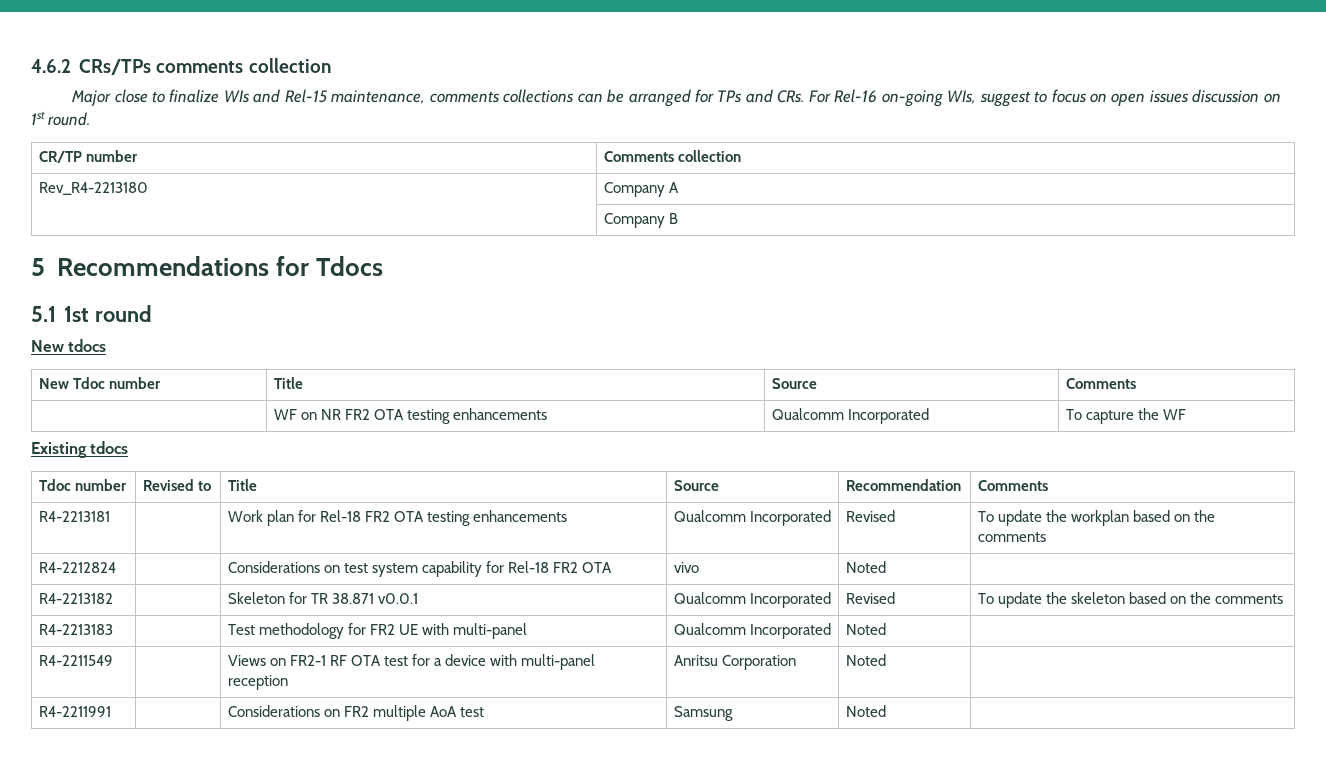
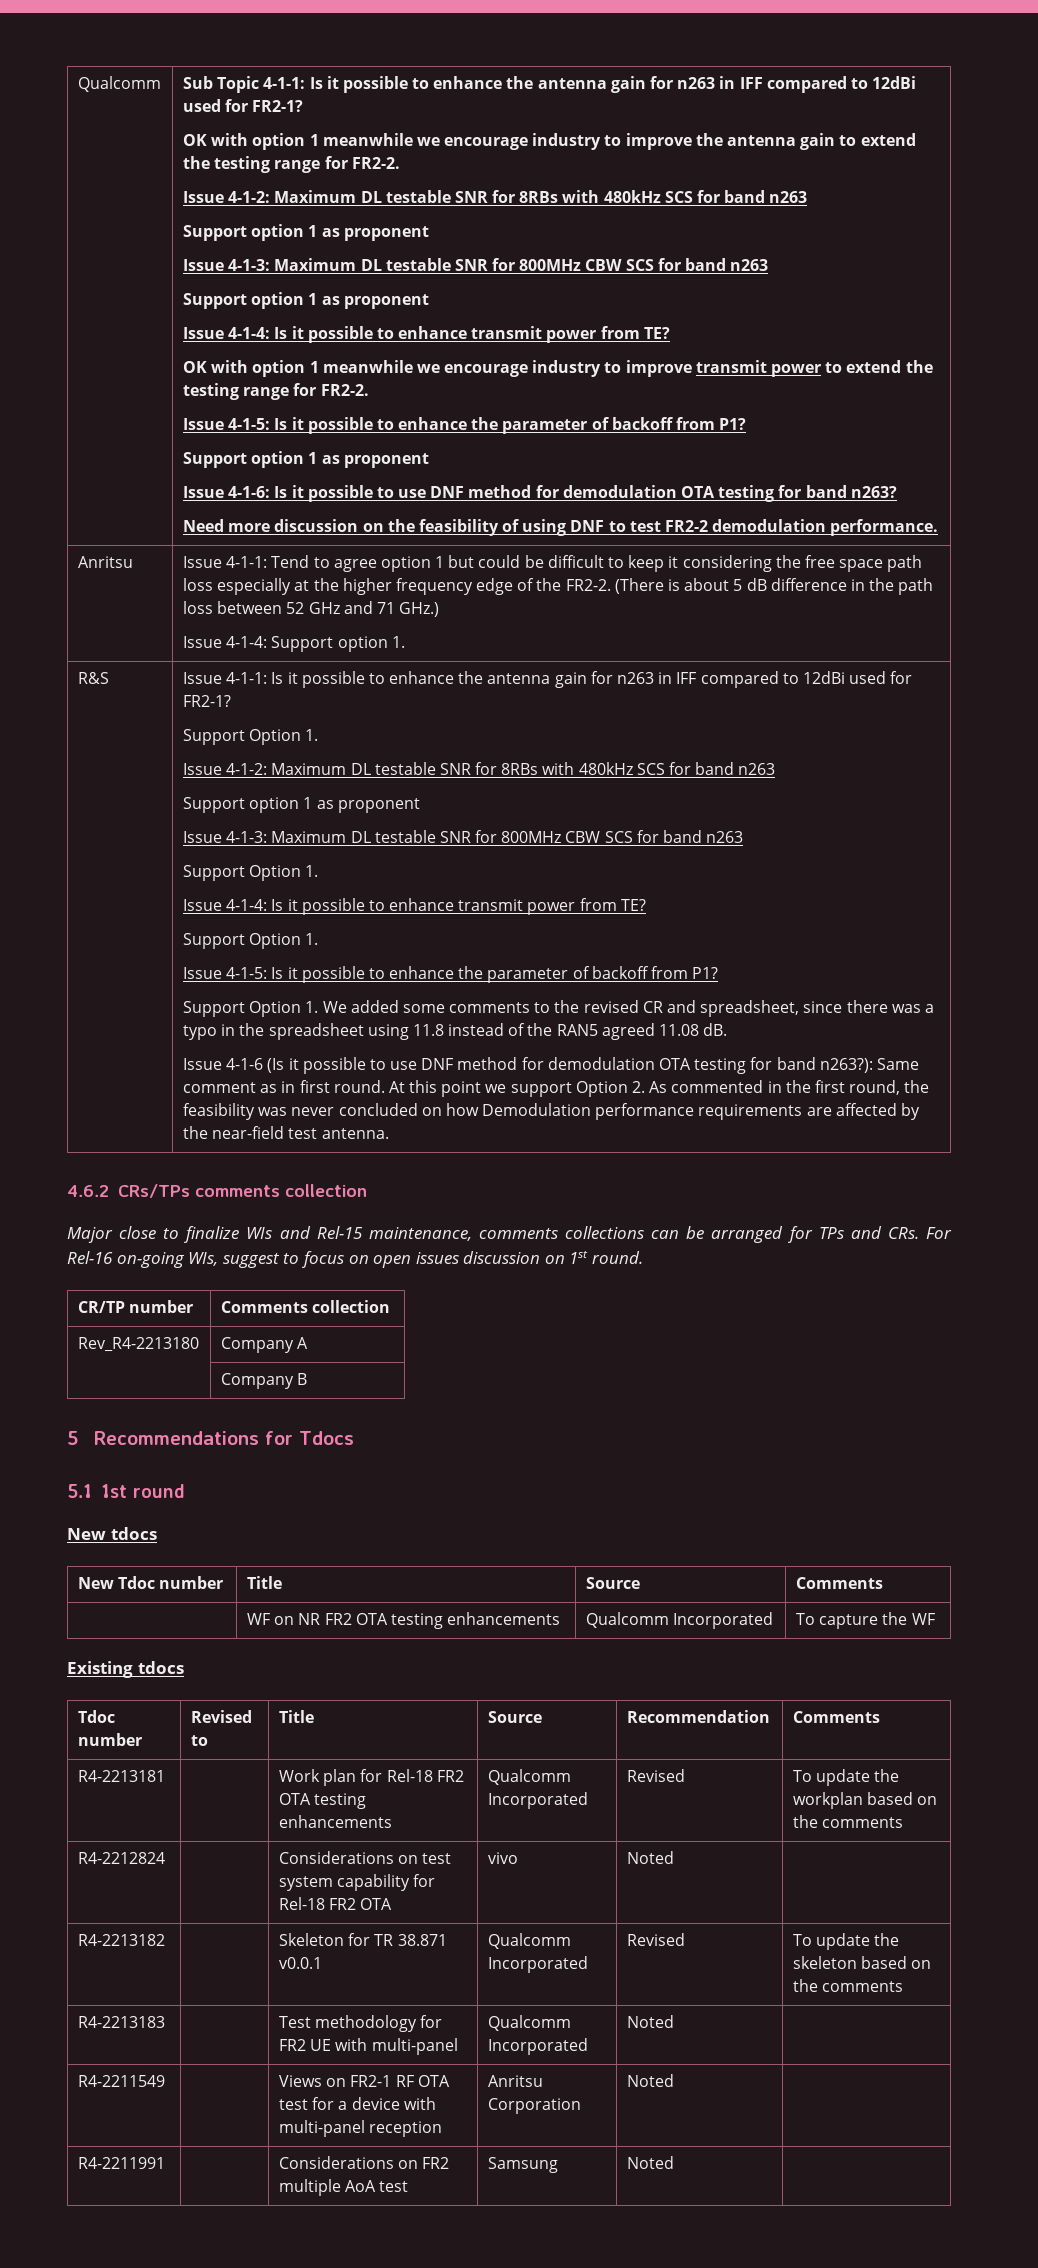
+ Qualcomm | Sub Topic 4-1-1: Is it possible to enhance the antenna gain for n263 in IFF compared to 12dBi used for FR2-1?
+ OK with option 1 meanwhile we encourage industry to improve the antenna gain to extend the testing range for FR2-2.
+ Issue 4-1-2: Maximum DL testable SNR for 8RBs with 480kHz SCS for band n263
+ Support option 1 as proponent
+ Issue 4-1-3: Maximum DL testable SNR for 800MHz CBW SCS for band n263
+ Support option 1 as proponent
+ Issue 4-1-4: Is it possible to enhance transmit power from TE?
+ OK with option 1 meanwhile we encourage industry to improve transmit power to extend the testing range for FR2-2.
+ Issue 4-1-5: Is it possible to enhance the parameter of backoff from P1?
+ Support option 1 as proponent
+ Issue 4-1-6: Is it possible to use DNF method for demodulation OTA testing for band n263?
+ Need more discussion on the feasibility of using DNF to test FR2-2 demodulation performance.
+ Anritsu | Issue 4-1-1: Tend to agree option 1 but could be difficult to keep it considering the free space path loss especially at the higher frequency edge of the FR2-2. (There is about 5 dB difference in the path loss between 52 GHz and 71 GHz.)
+ Issue 4-1-4: Support option 1.
+ R&S | Issue 4-1-1: Is it possible to enhance the antenna gain for n263 in IFF compared to 12dBi used for FR2-1?
+ Support Option 1.
+ Issue 4-1-2: Maximum DL testable SNR for 8RBs with 480kHz SCS for band n263
+ Support option 1 as proponent
+ Issue 4-1-3: Maximum DL testable SNR for 800MHz CBW SCS for band n263
+ Support Option 1.
+ Issue 4-1-4: Is it possible to enhance transmit power from TE?
+ Support Option 1.
+ Issue 4-1-5: Is it possible to enhance the parameter of backoff from P1?
+ Support Option 1. We added some comments to the revised CR and spreadsheet, since there was a typo in the spreadsheet using 11.8 instead of the RAN5 agreed 11.08 dB.
+ Issue 4-1-6 (Is it possible to use DNF method for demodulation OTA testing for band n263?): Same comment as in first round. At this point we support Option 2. As commented in the first round, the feasibility was never concluded on how Demodulation performance requirements are affected by the near-field test antenna.

